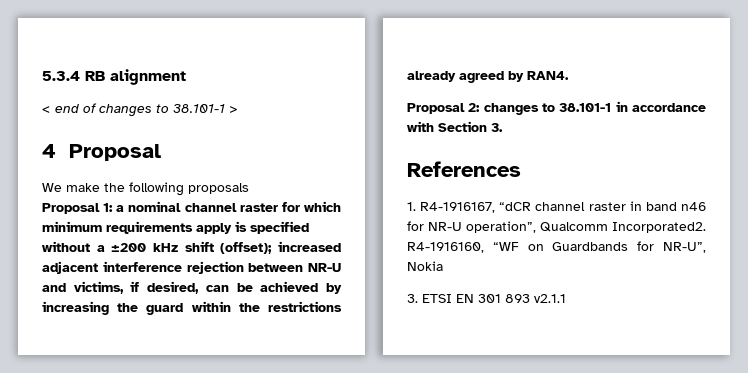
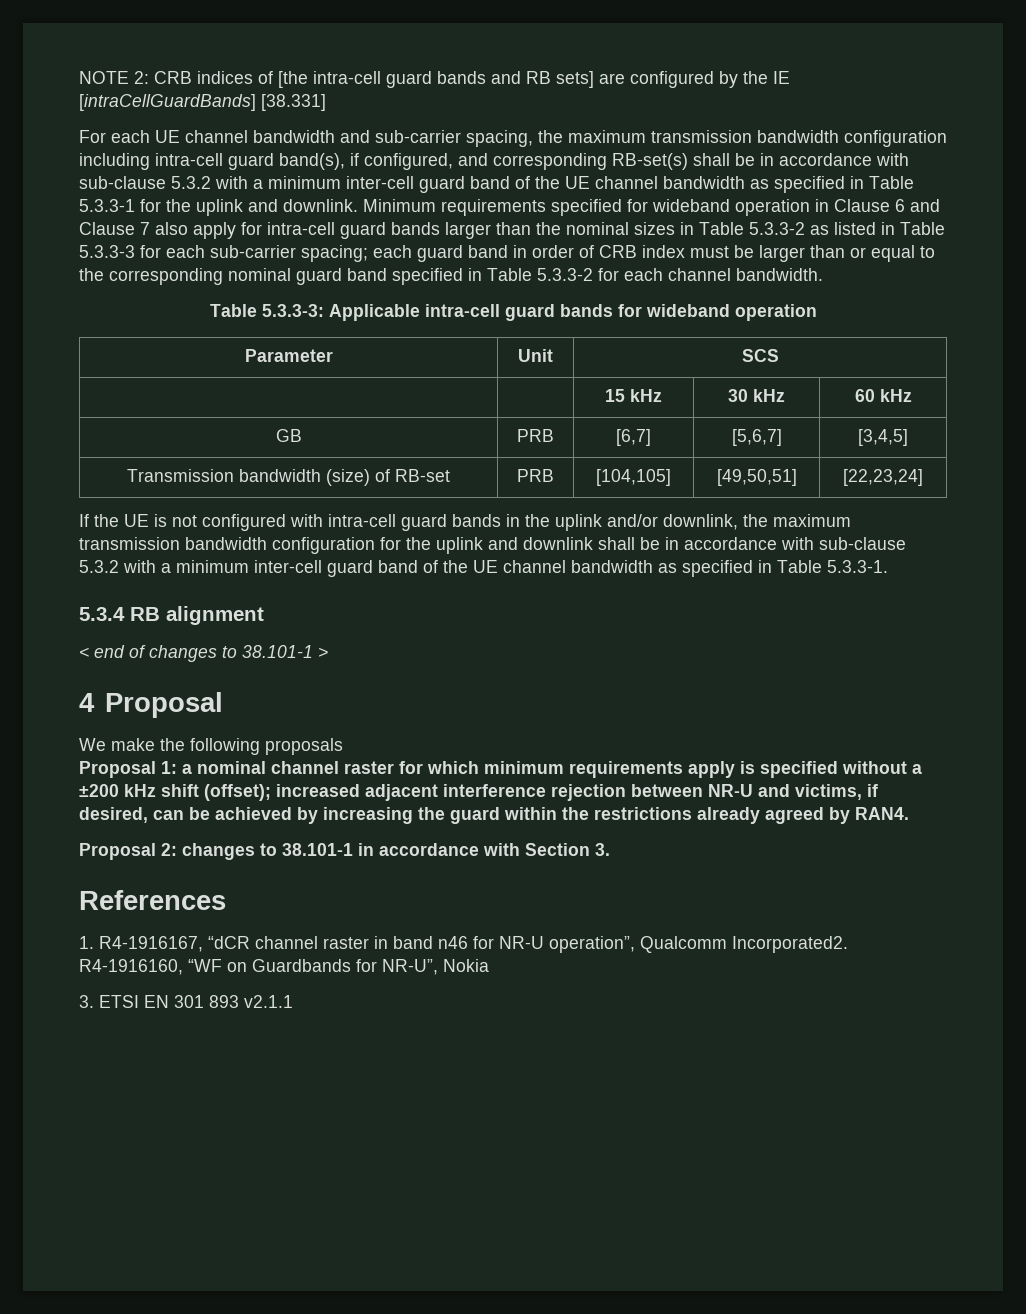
+ NOTE 2: CRB indices of [the intra-cell guard bands and RB sets] are configured by the IE [intraCellGuardBands] [38.331]
+ For each UE channel bandwidth and sub-carrier spacing, the maximum transmission bandwidth configuration including intra-cell guard band(s), if configured, and corresponding RB-set(s) shall be in accordance with sub-clause 5.3.2 with a minimum inter-cell guard band of the UE channel bandwidth as specified in Table 5.3.3-1 for the uplink and downlink. Minimum requirements specified for wideband operation in Clause 6 and Clause 7 also apply for intra-cell guard bands larger than the nominal sizes in Table 5.3.3-2 as listed in Table 5.3.3-3 for each sub-carrier spacing; each guard band in order of CRB index must be larger than or equal to the corresponding nominal guard band specified in Table 5.3.3-2 for each channel bandwidth.
+ Table 5.3.3-3: Applicable intra-cell guard bands for wideband operation
+ Parameter | Unit | SCS
+ | | 15 kHz | 30 kHz | 60 kHz
+ GB | PRB | [6,7] | [5,6,7] | [3,4,5]
+ Transmission bandwidth (size) of RB-set | PRB | [104,105] | [49,50,51] | [22,23,24]
+ If the UE is not configured with intra-cell guard bands in the uplink and/or downlink, the maximum transmission bandwidth configuration for the uplink and downlink shall be in accordance with sub-clause 5.3.2 with a minimum inter-cell guard band of the UE channel bandwidth as specified in Table 5.3.3-1.

